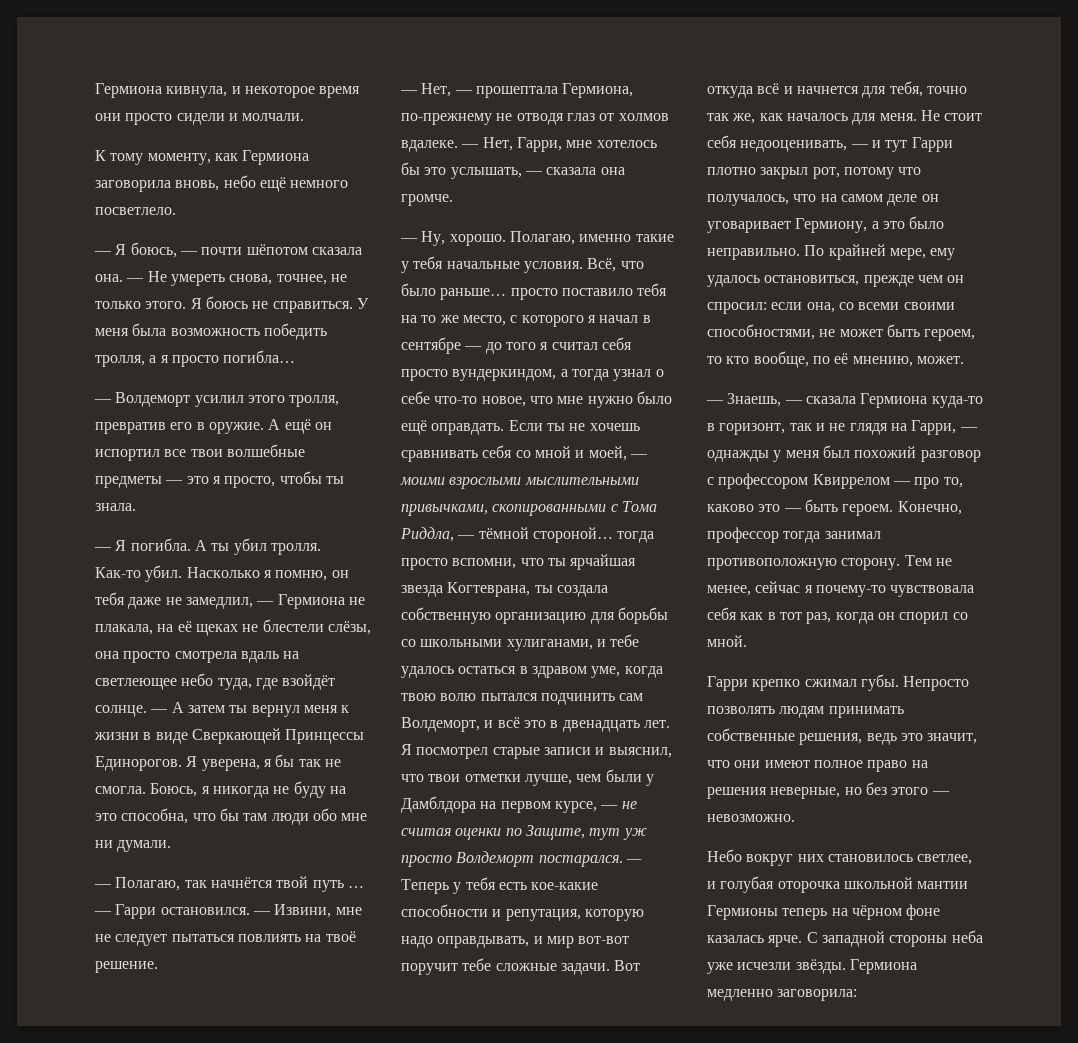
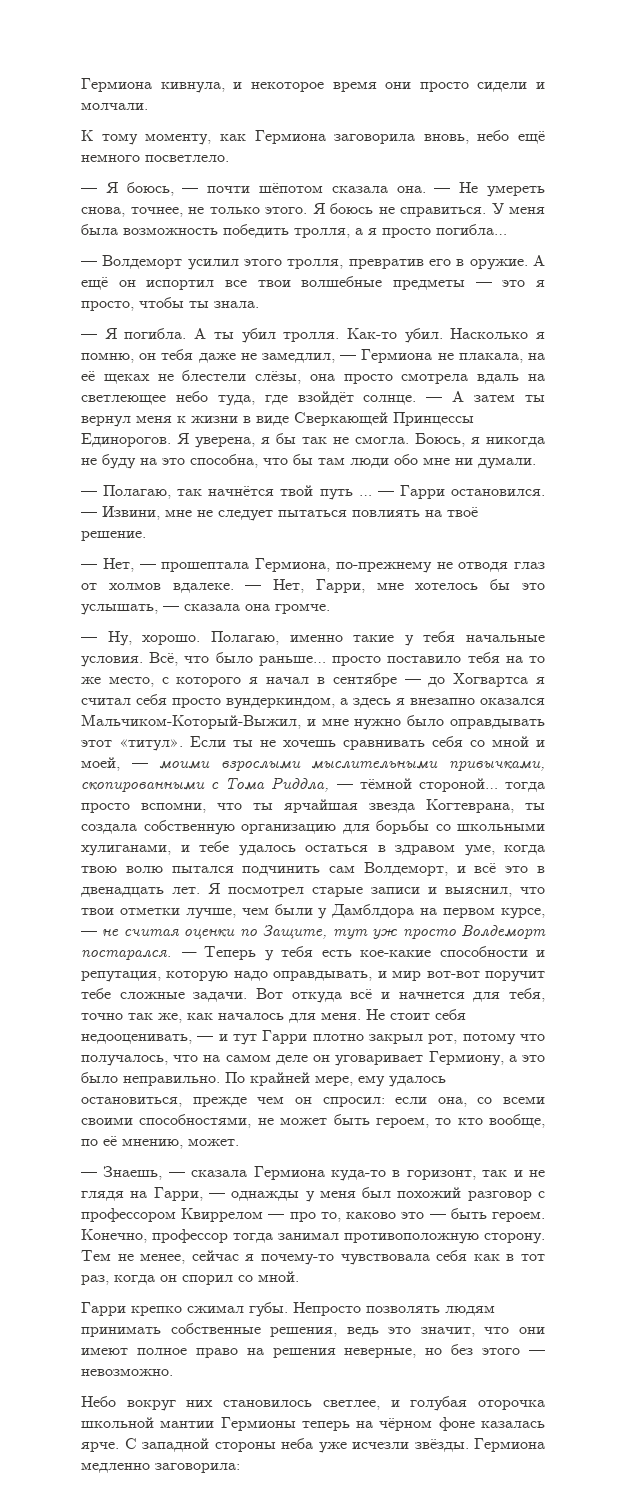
- Всё, что было раньше… просто поставило тебя на то же место, с которого я начал в сентябре — до того я считал себя просто вундеркиндом, а тогда узнал о себе что-то новое, что мне нужно было ещё оправдать.
+ Всё, что было раньше… просто поставило тебя на то же место, с которого я начал в сентябре — до Хогвартса я считал себя просто вундеркиндом, а здесь я внезапно оказался Мальчиком-Который-Выжил, и мне нужно было оправдывать этот «титул».

